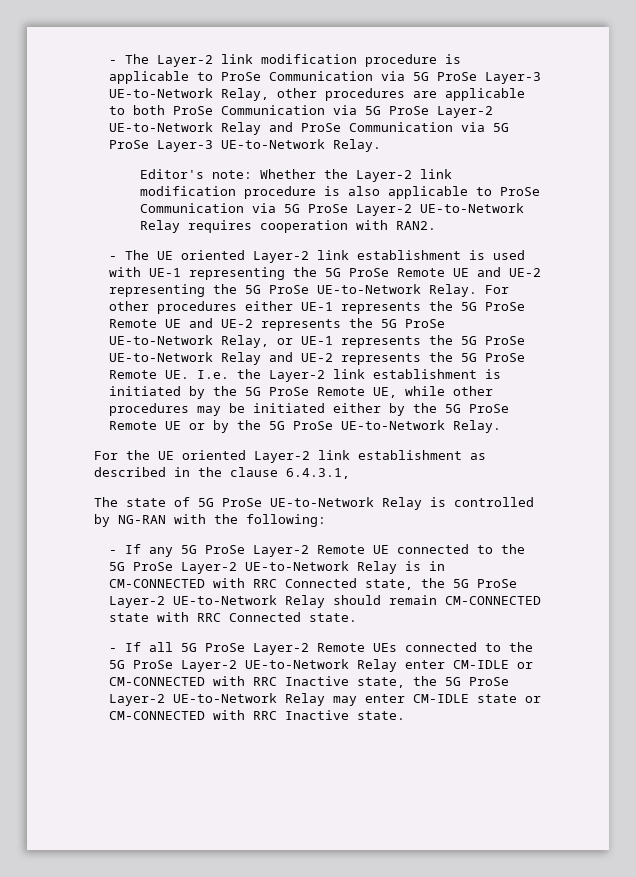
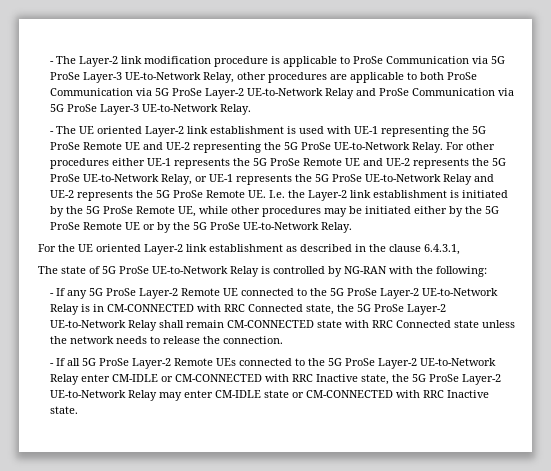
- Editor's note: Whether the Layer-2 link modification procedure is also applicable to ProSe Communication via 5G ProSe Layer-2 UE-to-Network Relay requires cooperation with RAN2.
- - If any 5G ProSe Layer-2 Remote UE connected to the 5G ProSe Layer-2 UE-to-Network Relay is in CM-CONNECTED with RRC Connected state, the 5G ProSe Layer-2 UE-to-Network Relay should remain CM-CONNECTED state with RRC Connected state.
+ - If any 5G ProSe Layer-2 Remote UE connected to the 5G ProSe Layer-2 UE-to-Network Relay is in CM-CONNECTED with RRC Connected state, the 5G ProSe Layer-2 UE-to-Network Relay shall remain CM-CONNECTED state with RRC Connected state unless the network needs to release the connection.

